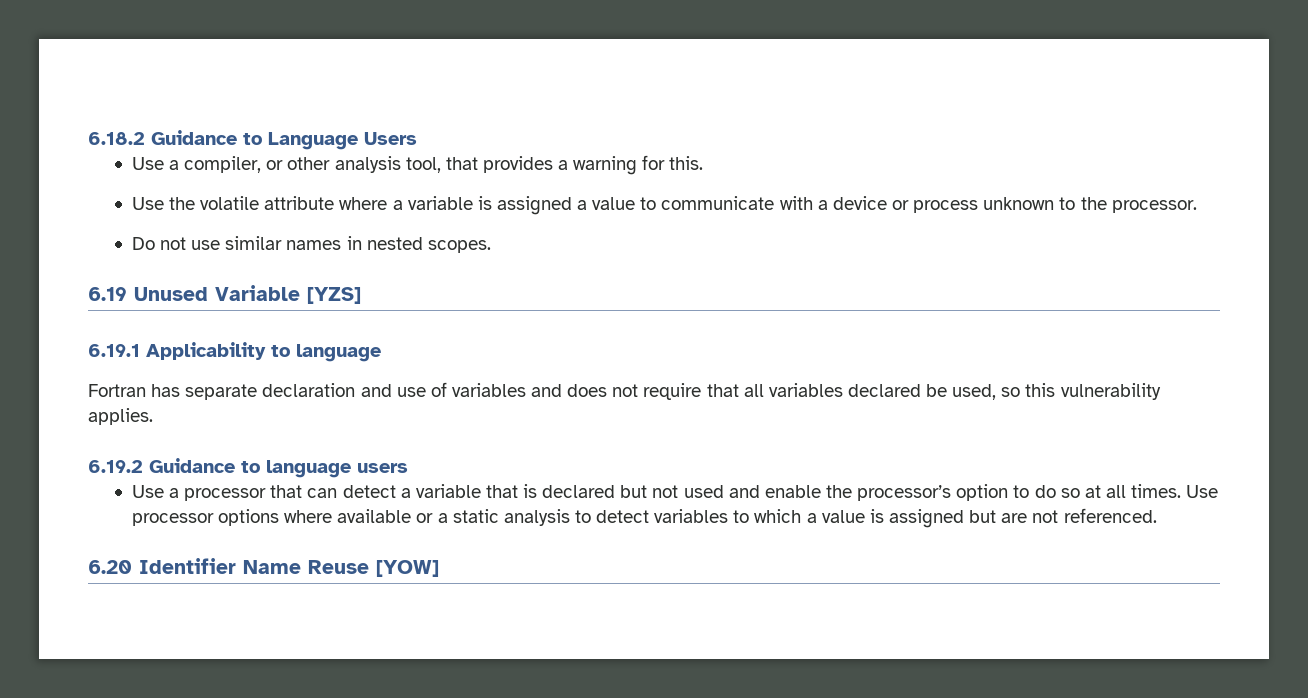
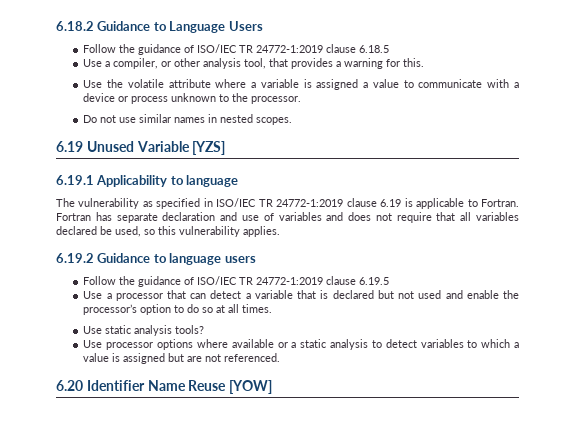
+ Follow the guidance of ISO/IEC TR 24772-1:2019 clause 6.18.5
+ The vulnerability as specified in ISO/IEC TR 24772-1:2019 clause 6.19 is applicable to Fortran.
+ Follow the guidance of ISO/IEC TR 24772-1:2019 clause 6.19.5
- Use a processor that can detect a variable that is declared but not used and enable the processor’s option to do so at all times. Use processor options where available or a static analysis to detect variables to which a value is assigned but are not referenced.
+ Use a processor that can detect a variable that is declared but not used and enable the processor’s option to do so at all times.
+ Use static analysis tools?
+ Use processor options where available or a static analysis to detect variables to which a value is assigned but are not referenced.

